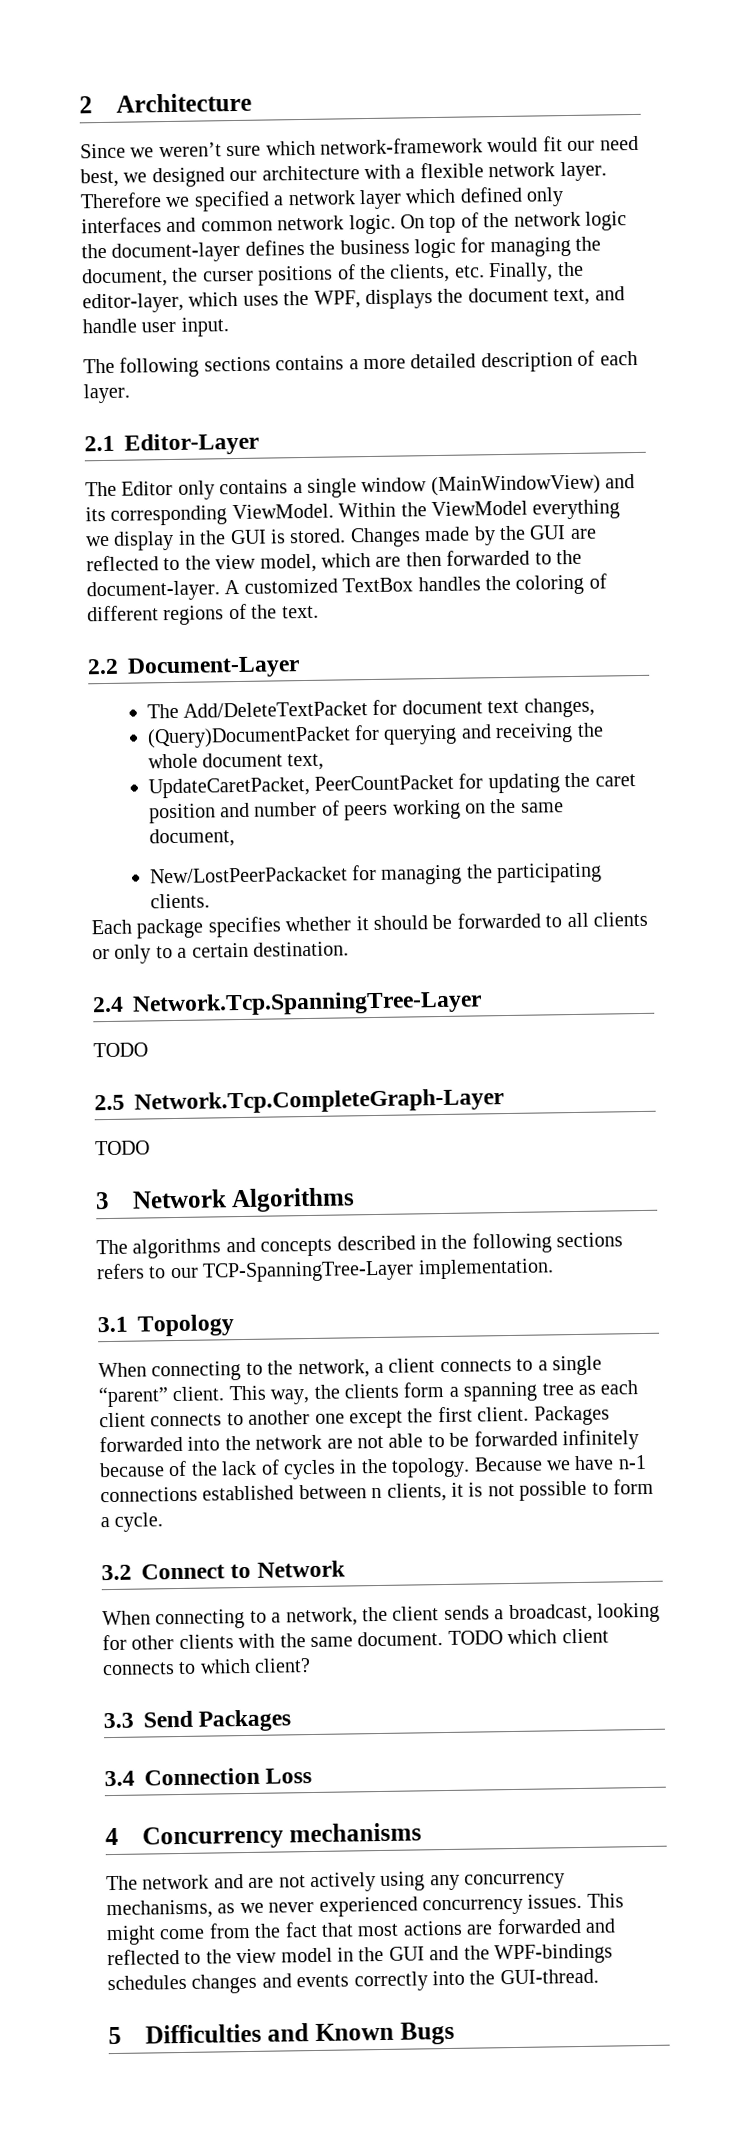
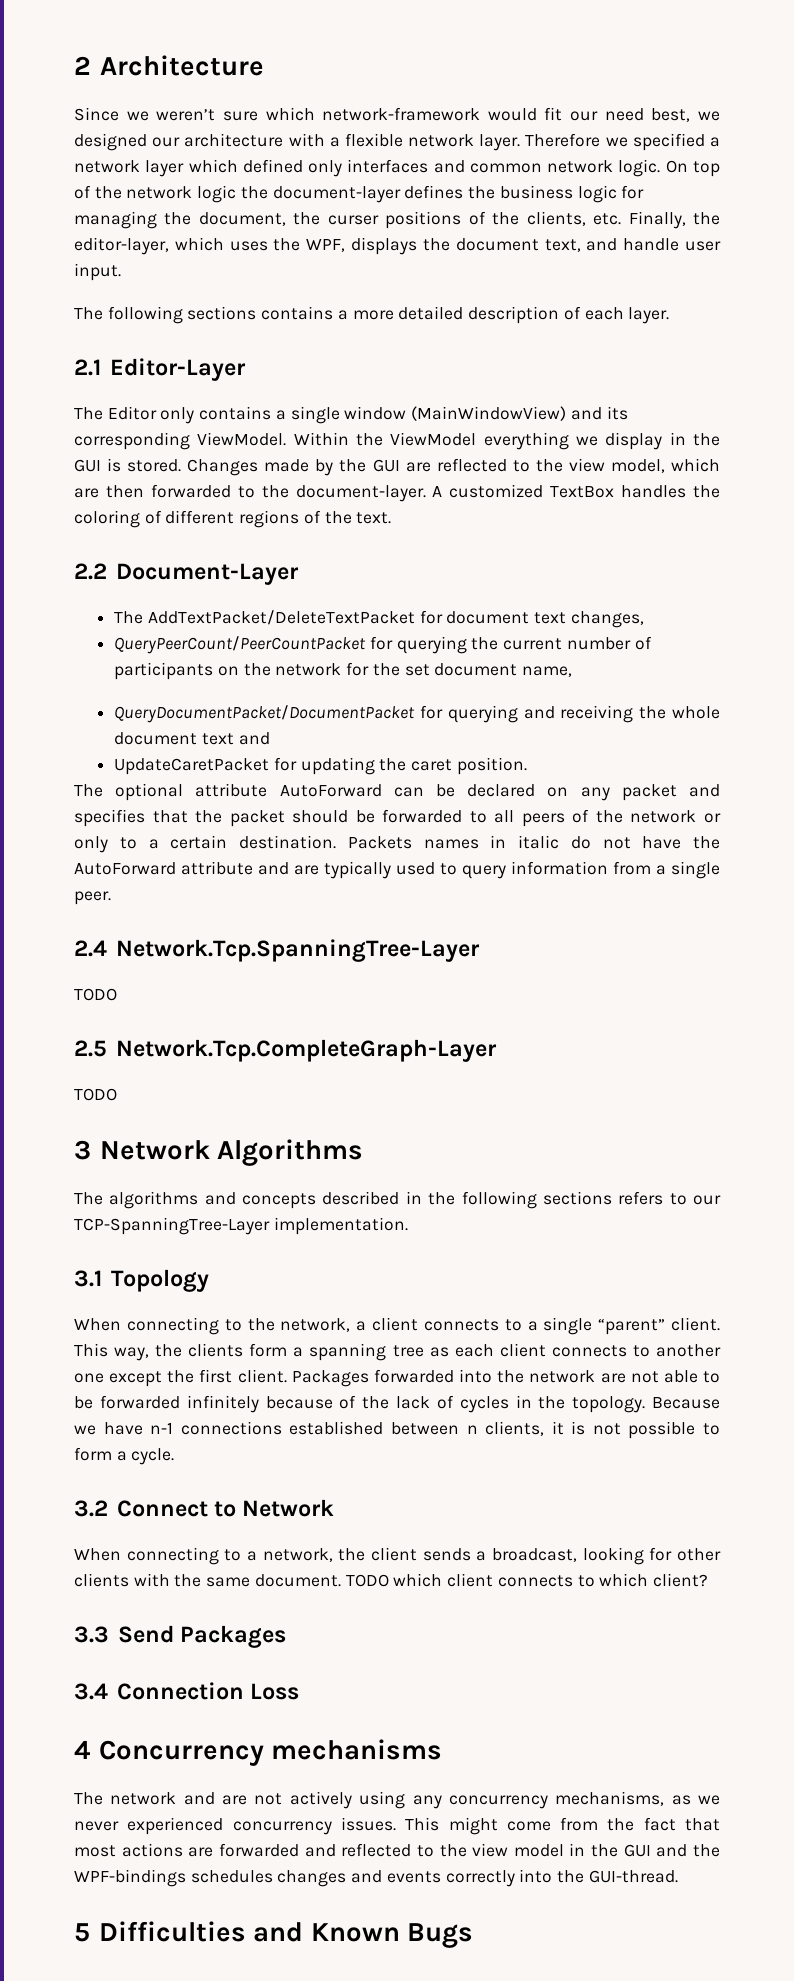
- The Add/DeleteTextPacket for document text changes,
+ The AddTextPacket/DeleteTextPacket for document text changes,
- (Query)DocumentPacket for querying and receiving the whole document text,
- UpdateCaretPacket, PeerCountPacket for updating the caret position and number of peers working on the same document,
- New/LostPeerPackacket for managing the participating clients.
- Each package specifies whether it should be forwarded to all clients or only to a certain destination.
+ QueryPeerCount/PeerCountPacket for querying the current number of participants on the network for the set document name,
+ QueryDocumentPacket/DocumentPacket for querying and receiving the whole document text and
+ UpdateCaretPacket for updating the caret position.
+ The optional attribute AutoForward can be declared on any packet and specifies that the packet should be forwarded to all peers of the network or only to a certain destination. Packets names in italic do not have the AutoForward attribute and are typically used to query information from a single peer.

